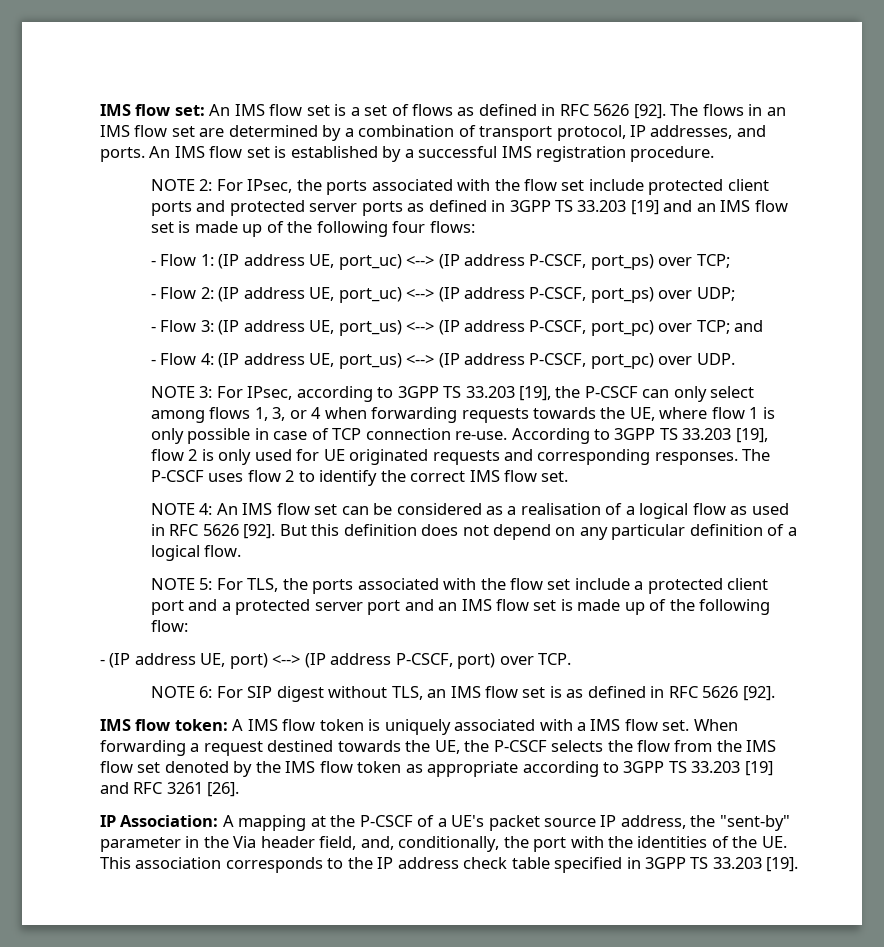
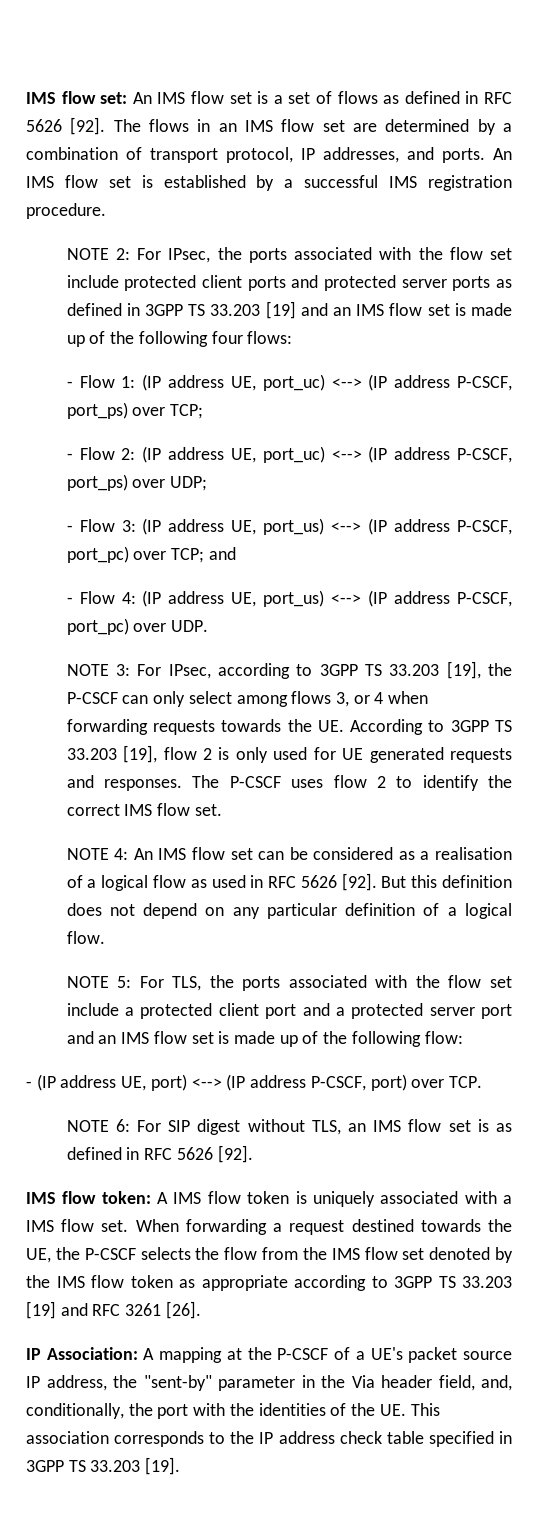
- NOTE 3: For IPsec, according to 3GPP TS 33.203 [19], the P-CSCF can only select among flows 1, 3, or 4 when forwarding requests towards the UE, where flow 1 is only possible in case of TCP connection re-use. According to 3GPP TS 33.203 [19], flow 2 is only used for UE originated requests and corresponding responses.
+ NOTE 3: For IPsec, according to 3GPP TS 33.203 [19], the P-CSCF can only select among flows 3, or 4 when forwarding requests towards the UE. According to 3GPP TS 33.203 [19], flow 2 is only used for UE generated requests and responses.

